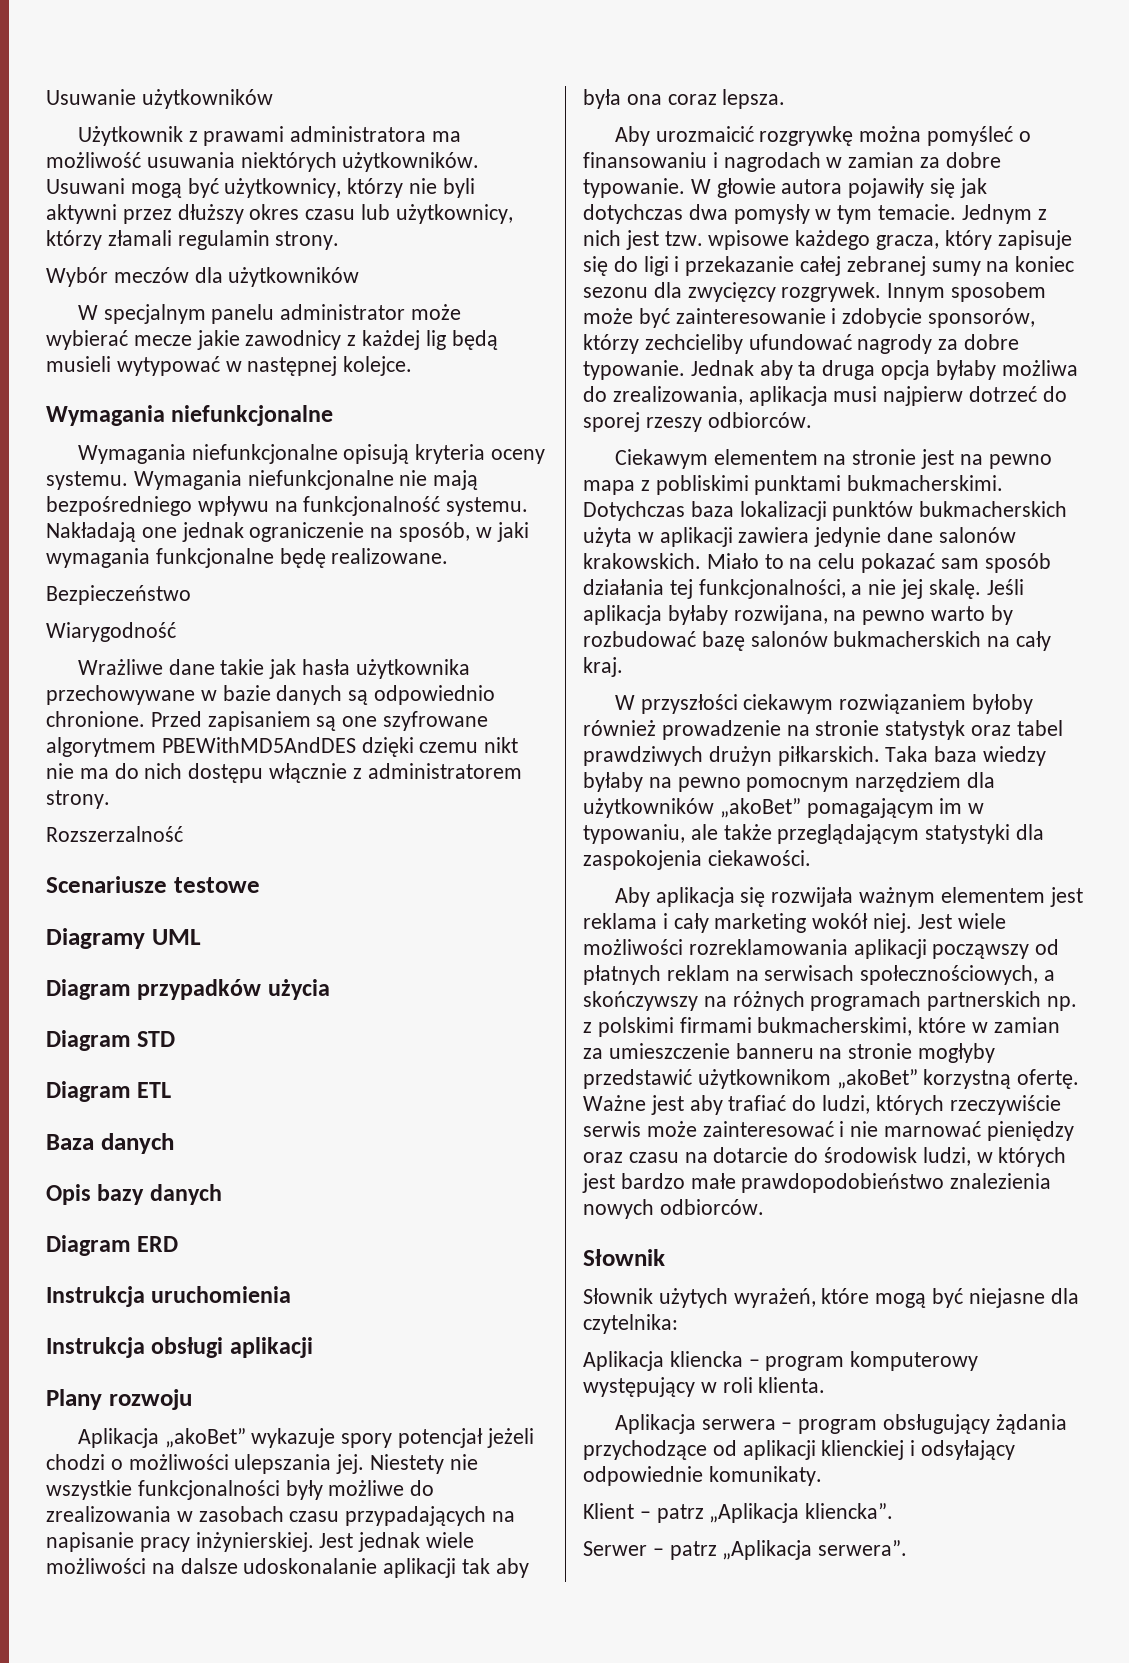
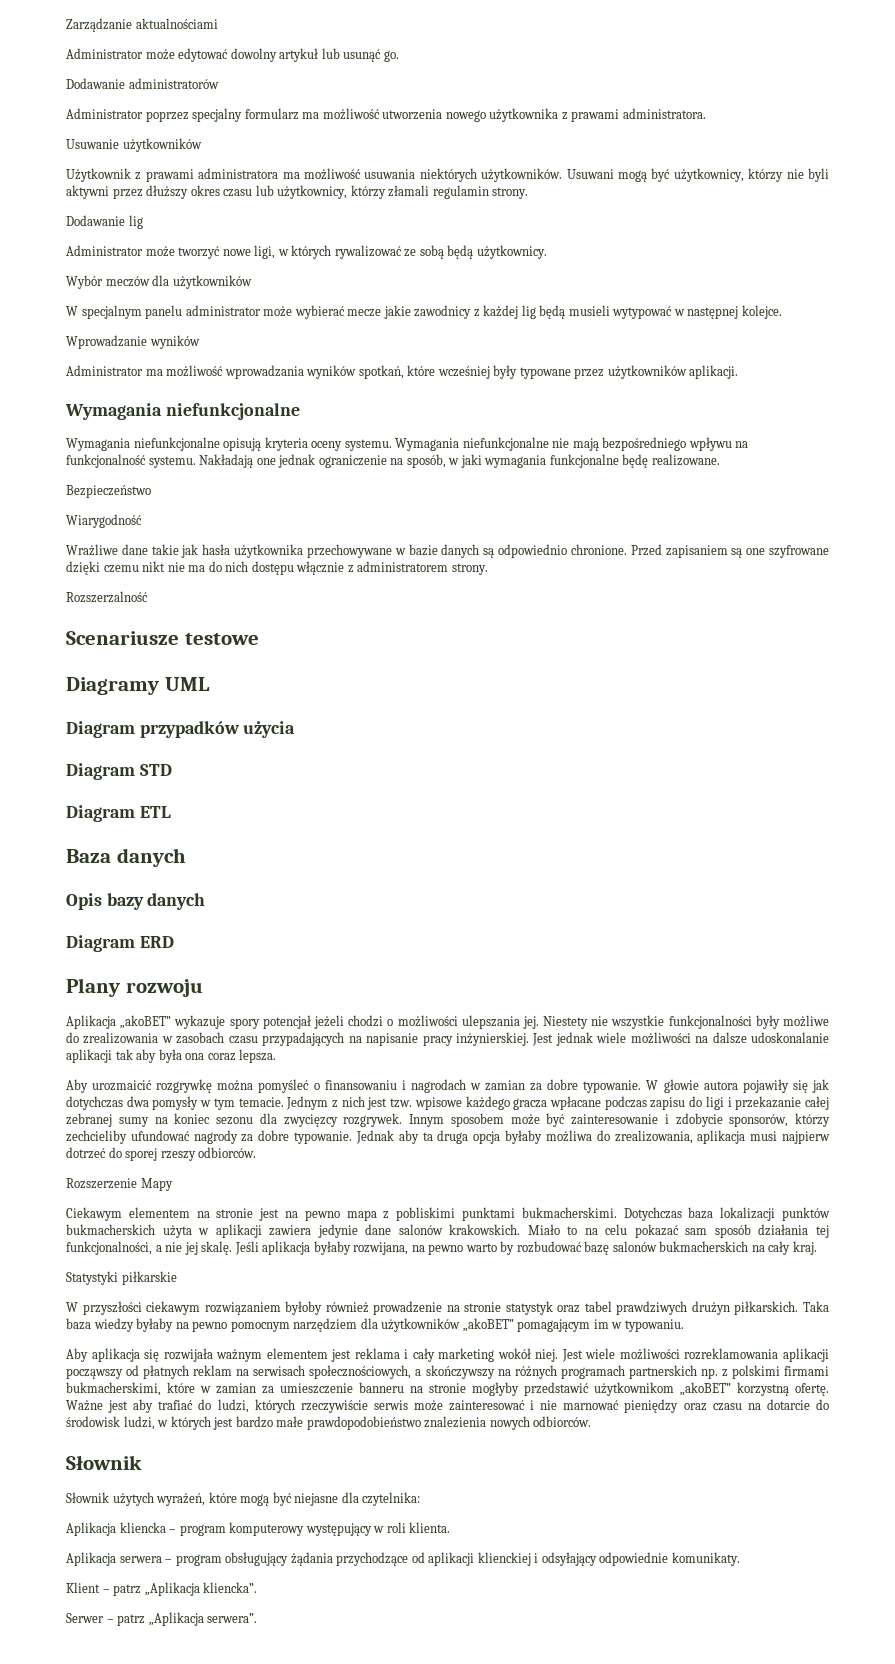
+ Zarządzanie aktualnościami
+ Administrator może edytować dowolny artykuł lub usunąć go.
+ Dodawanie administratorów
+ Administrator poprzez specjalny formularz ma możliwość utworzenia nowego użytkownika z prawami administratora.
+ Dodawanie lig
+ Administrator może tworzyć nowe ligi, w których rywalizować ze sobą będą użytkownicy.
+ Wprowadzanie wyników
+ Administrator ma możliwość wprowadzania wyników spotkań, które wcześniej były typowane przez użytkowników aplikacji.
- Przed zapisaniem są one szyfrowane algorytmem PBEWithMD5AndDES dzięki czemu nikt nie ma do nich dostępu włącznie z administratorem strony.
+ Przed zapisaniem są one szyfrowane dzięki czemu nikt nie ma do nich dostępu włącznie z administratorem strony.
- Instrukcja uruchomienia
- Instrukcja obsługi aplikacji
- Aplikacja „akoBet” wykazuje spory potencjał jeżeli chodzi o możliwości ulepszania jej.
+ Aplikacja „akoBET” wykazuje spory potencjał jeżeli chodzi o możliwości ulepszania jej.
- Jednym z nich jest tzw. wpisowe każdego gracza, który zapisuje się do ligi i przekazanie całej zebranej sumy na koniec sezonu dla zwycięzcy rozgrywek.
+ Jednym z nich jest tzw. wpisowe każdego gracza wpłacane podczas zapisu do ligi i przekazanie całej zebranej sumy na koniec sezonu dla zwycięzcy rozgrywek.
+ Rozszerzenie Mapy
+ Statystyki piłkarskie
- Taka baza wiedzy byłaby na pewno pomocnym narzędziem dla użytkowników „akoBet” pomagającym im w typowaniu, ale także przeglądającym statystyki dla zaspokojenia ciekawości.
+ Taka baza wiedzy byłaby na pewno pomocnym narzędziem dla użytkowników „akoBET” pomagającym im w typowaniu.
- Jest wiele możliwości rozreklamowania aplikacji począwszy od płatnych reklam na serwisach społecznościowych, a skończywszy na różnych programach partnerskich np. z polskimi firmami bukmacherskimi, które w zamian za umieszczenie banneru na stronie mogłyby przedstawić użytkownikom „akoBet” korzystną ofertę.
+ Jest wiele możliwości rozreklamowania aplikacji począwszy od płatnych reklam na serwisach społecznościowych, a skończywszy na różnych programach partnerskich np. z polskimi firmami bukmacherskimi, które w zamian za umieszczenie banneru na stronie mogłyby przedstawić użytkownikom „akoBET” korzystną ofertę.

